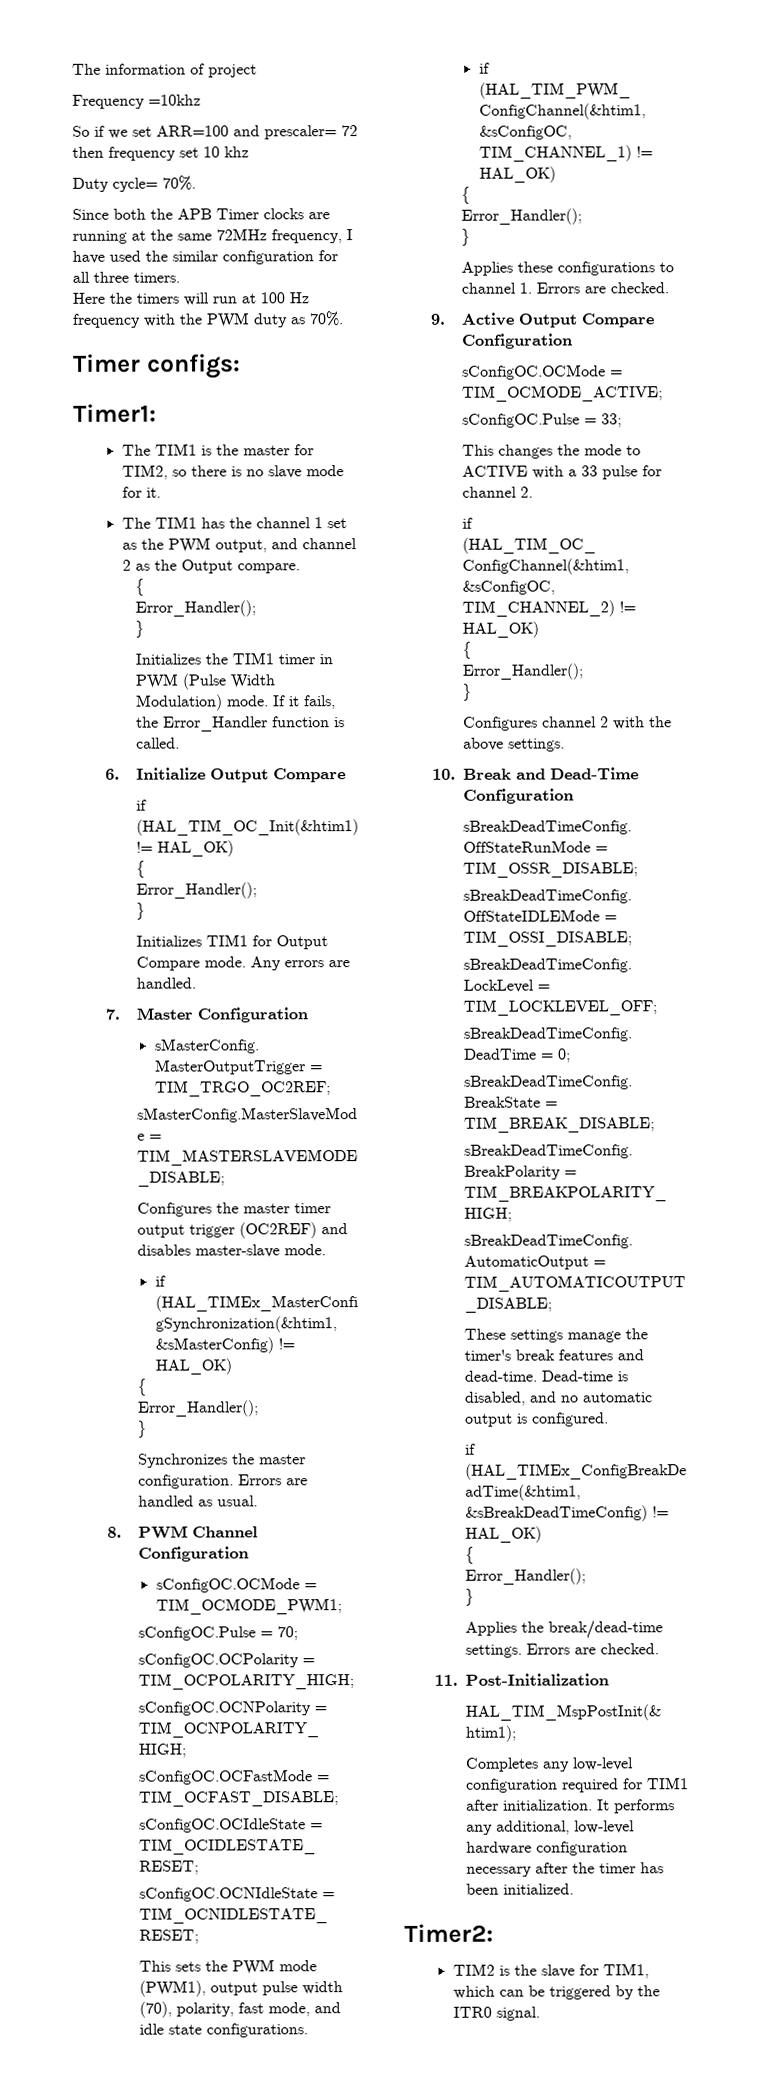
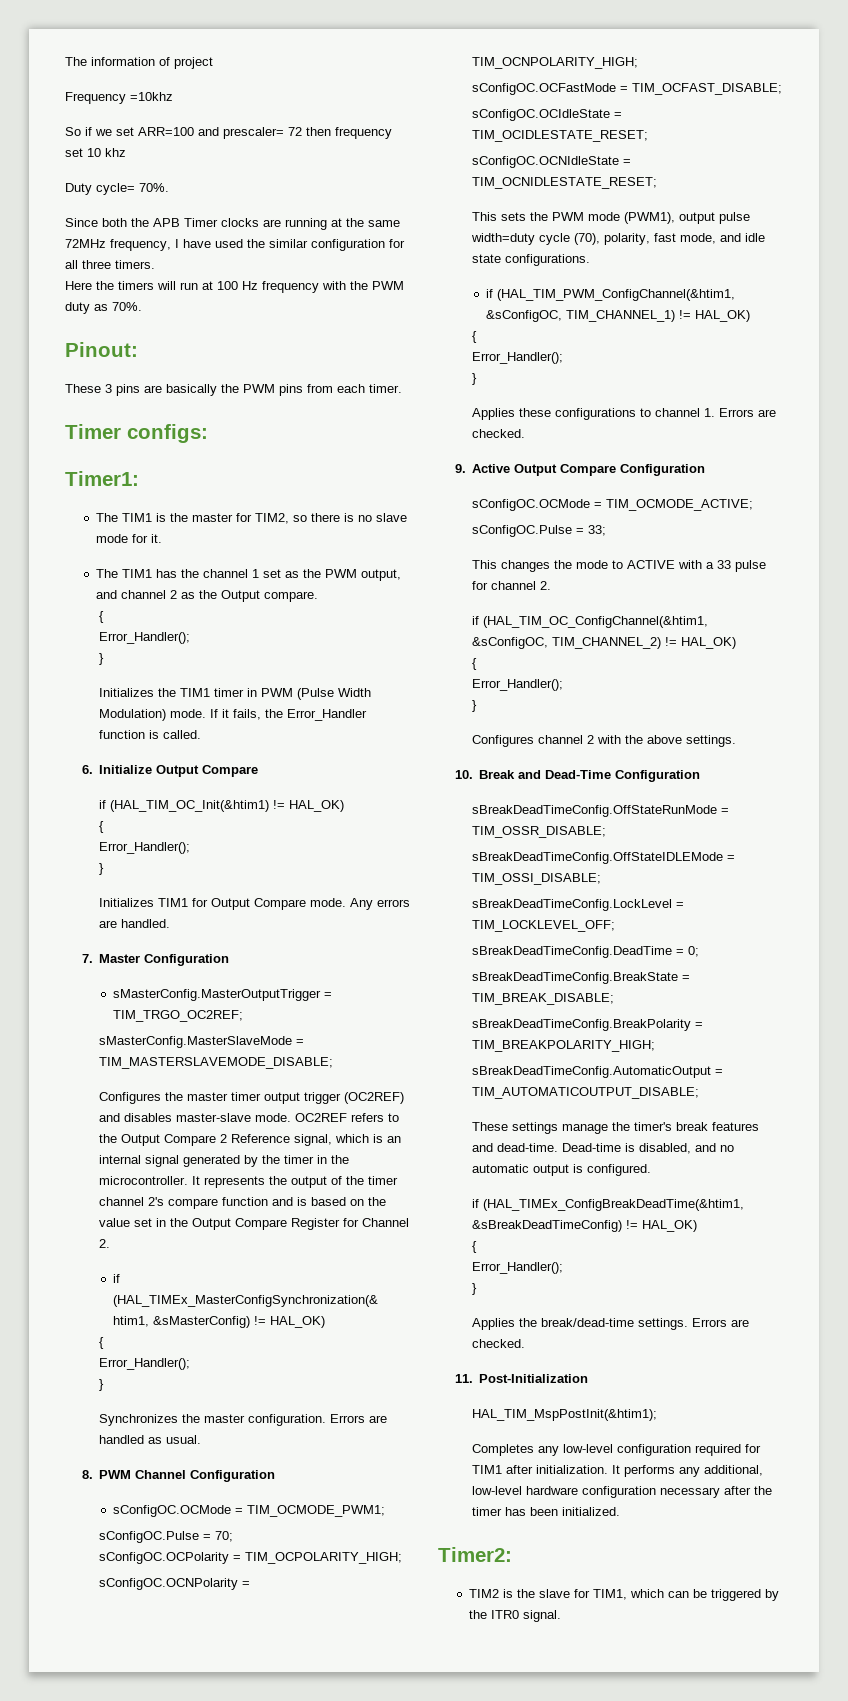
+ Pinout:
+ These 3 pins are basically the PWM pins from each timer.
+ OC2REF refers to the Output Compare 2 Reference signal, which is an internal signal generated by the timer in the microcontroller. It represents the output of the timer channel 2's compare function and is based on the value set in the Output Compare Register for Channel 2.
- This sets the PWM mode (PWM1), output pulse width (70), polarity, fast mode, and idle state configurations.
+ This sets the PWM mode (PWM1), output pulse width=duty cycle (70), polarity, fast mode, and idle state configurations.

